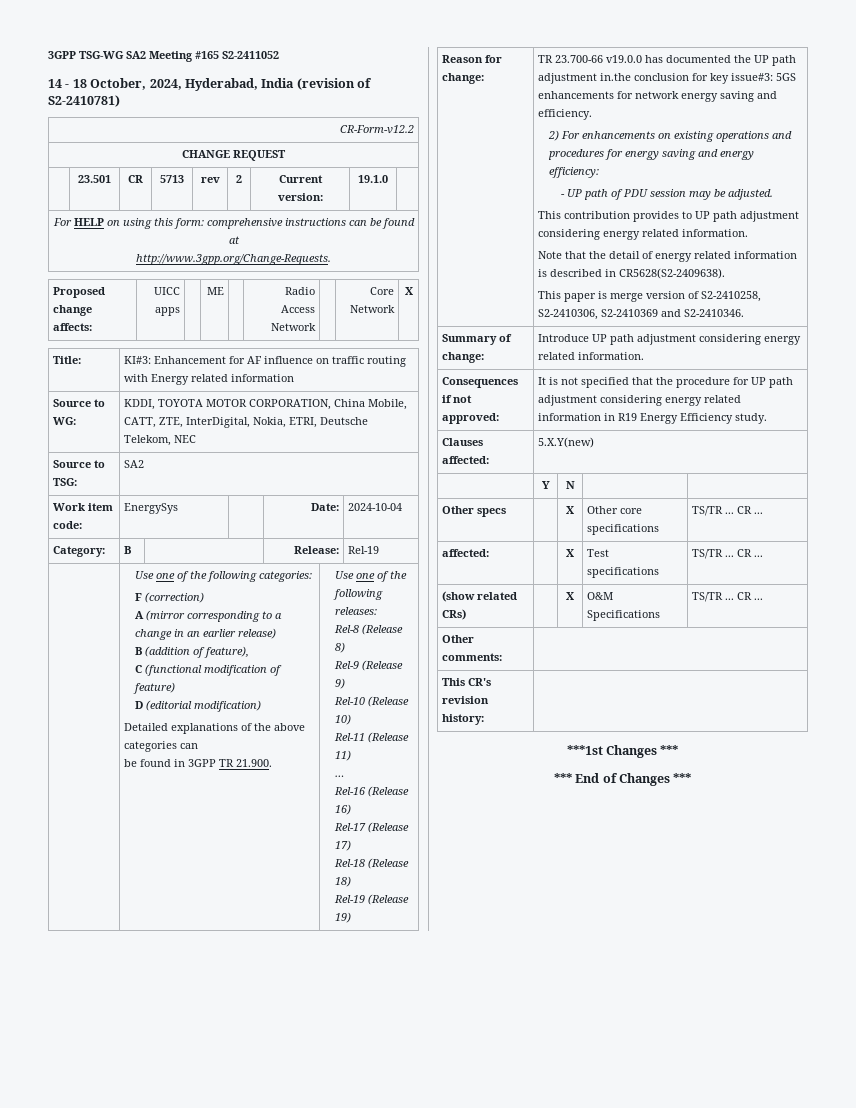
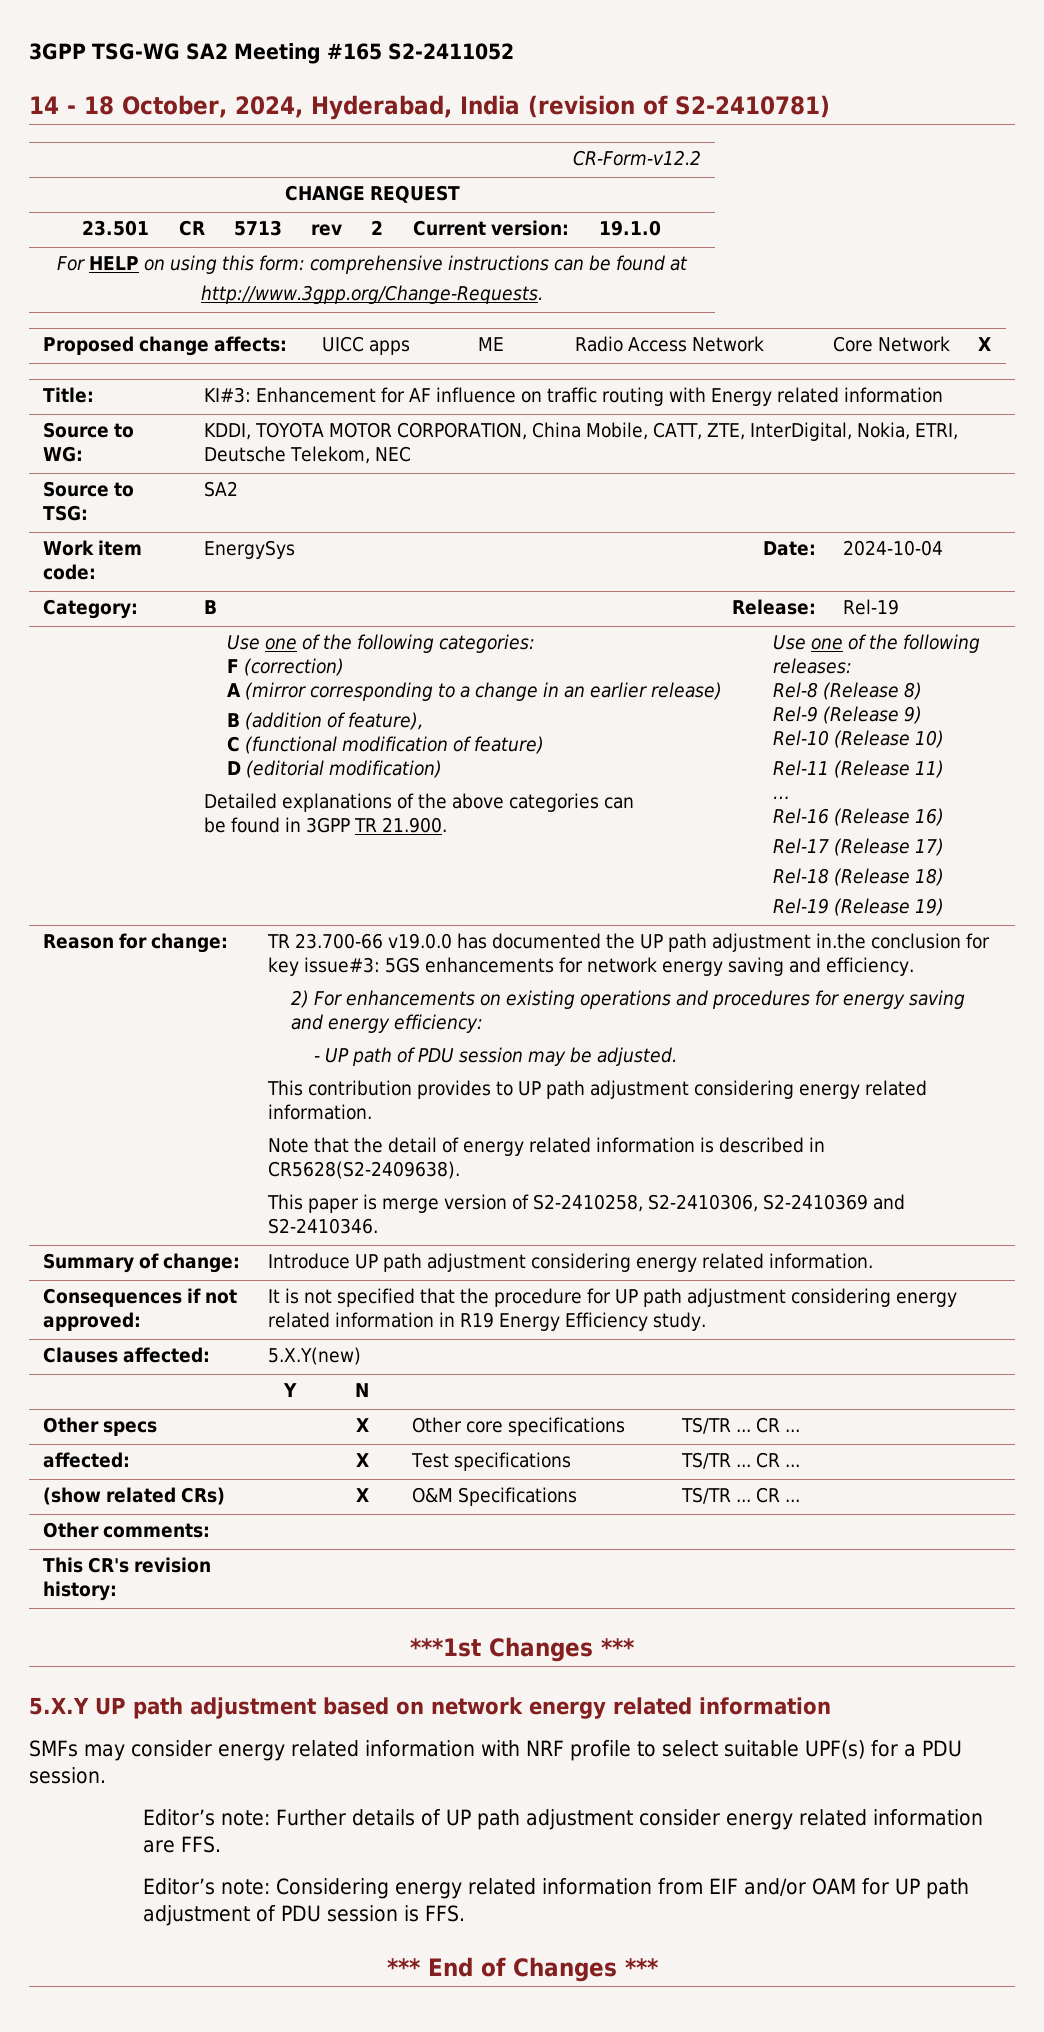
+ 5.X.Y UP path adjustment based on network energy related information
+ SMFs may consider energy related information with NRF profile to select suitable UPF(s) for a PDU session.
+ Editor’s note: Further details of UP path adjustment consider energy related information are FFS.
+ Editor’s note: Considering energy related information from EIF and/or OAM for UP path adjustment of PDU session is FFS.

